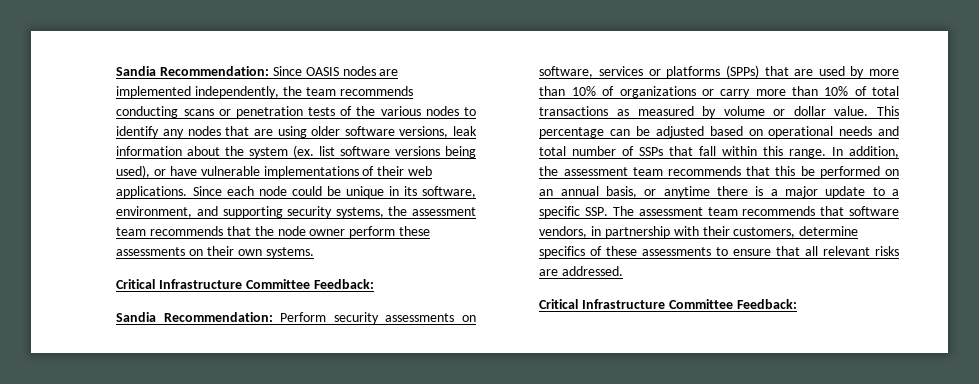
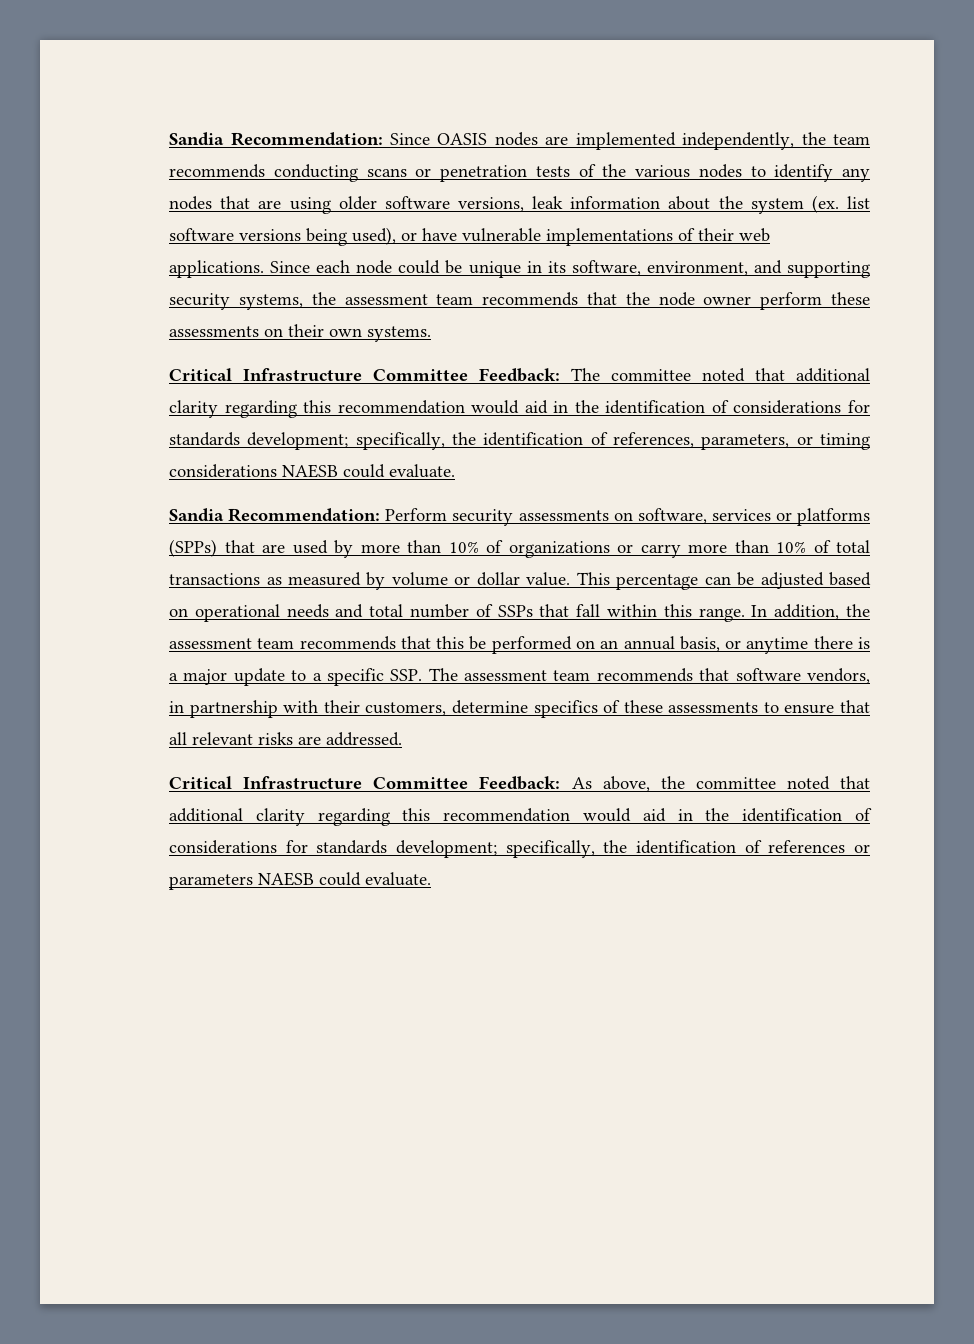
  Since each node could be unique in its software, environment, and supporting security systems, the assessment team recommends that the node owner perform these assessments on their own systems.
- Critical Infrastructure Committee Feedback:
+ Critical Infrastructure Committee Feedback: The committee noted that additional clarity regarding this recommendation would aid in the identification of considerations for standards development; specifically, the identification of references, parameters, or timing considerations NAESB could evaluate.
  In addition, the assessment team recommends that this be performed on an annual basis, or anytime there is a major update to a specific SSP. The assessment team recommends that software vendors, in partnership with their customers, determine specifics of these assessments to ensure that all relevant risks are addressed.
- Critical Infrastructure Committee Feedback:
+ Critical Infrastructure Committee Feedback: As above, the committee noted that additional clarity regarding this recommendation would aid in the identification of considerations for standards development; specifically, the identification of references or parameters NAESB could evaluate.

